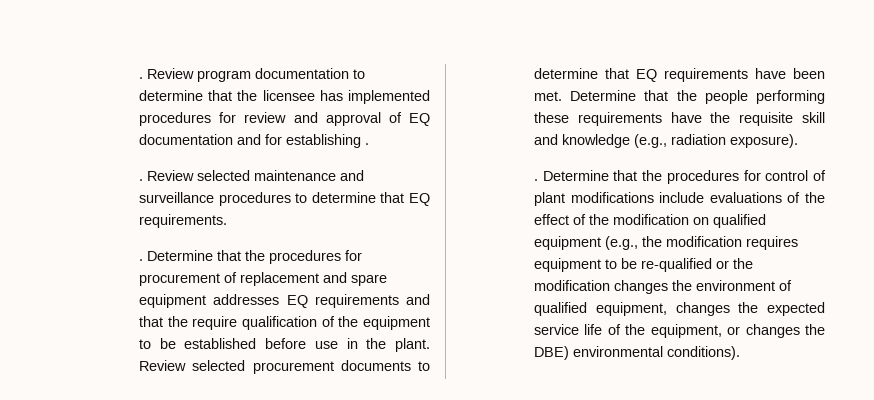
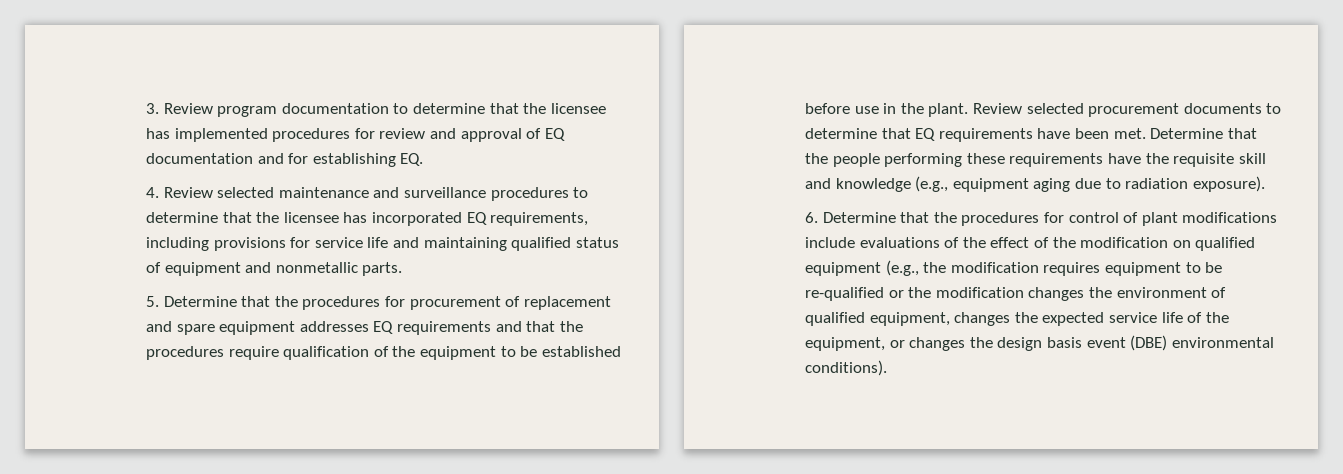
- . Review program documentation to determine that the licensee has implemented procedures for review and approval of EQ documentation and for establishing .
- . Review selected maintenance and surveillance procedures to determine that EQ requirements.
- . Determine that the procedures for procurement of replacement and spare equipment addresses EQ requirements and that the require qualification of the equipment to be established before use in the plant.
+ 3. Review program documentation to determine that the licensee has implemented procedures for review and approval of EQ documentation and for establishing EQ.
+ 4. Review selected maintenance and surveillance procedures to determine that the licensee has incorporated EQ requirements, including provisions for service life and maintaining qualified status of equipment and nonmetallic parts.
+ 5. Determine that the procedures for procurement of replacement and spare equipment addresses EQ requirements and that the procedures require qualification of the equipment to be established before use in the plant.
- Determine that the people performing these requirements have the requisite skill and knowledge (e.g., radiation exposure).
+ Determine that the people performing these requirements have the requisite skill and knowledge (e.g., equipment aging due to radiation exposure).
- . Determine that the procedures for control of plant modifications include evaluations of the effect of the modification on qualified equipment (e.g., the modification requires equipment to be re-qualified or the modification changes the environment of qualified equipment, changes the expected service life of the equipment, or changes the DBE) environmental conditions).
+ 6. Determine that the procedures for control of plant modifications include evaluations of the effect of the modification on qualified equipment (e.g., the modification requires equipment to be re-qualified or the modification changes the environment of qualified equipment, changes the expected service life of the equipment, or changes the design basis event (DBE) environmental conditions).

